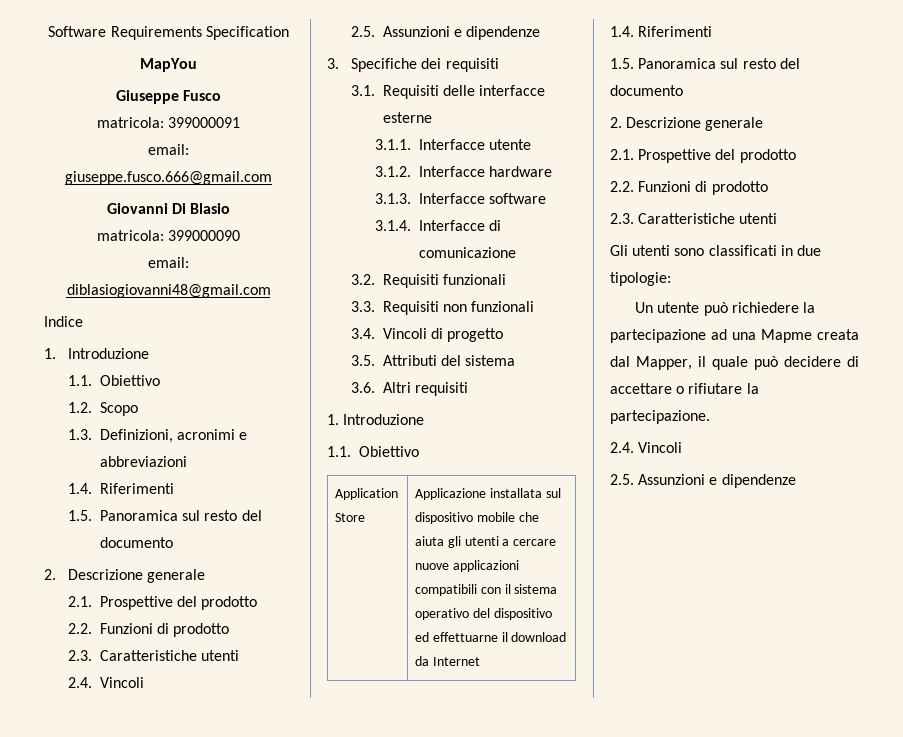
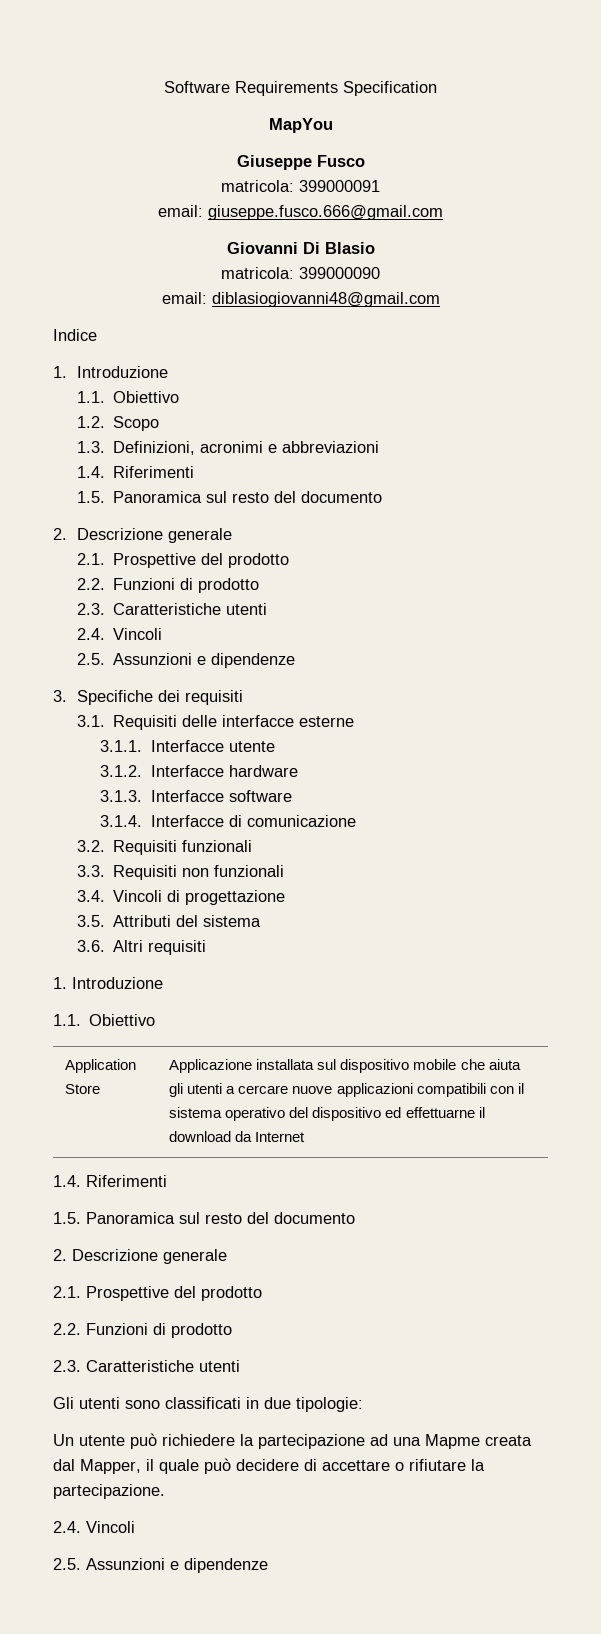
- 3.4. Vincoli di progetto
+ 3.4. Vincoli di progettazione

